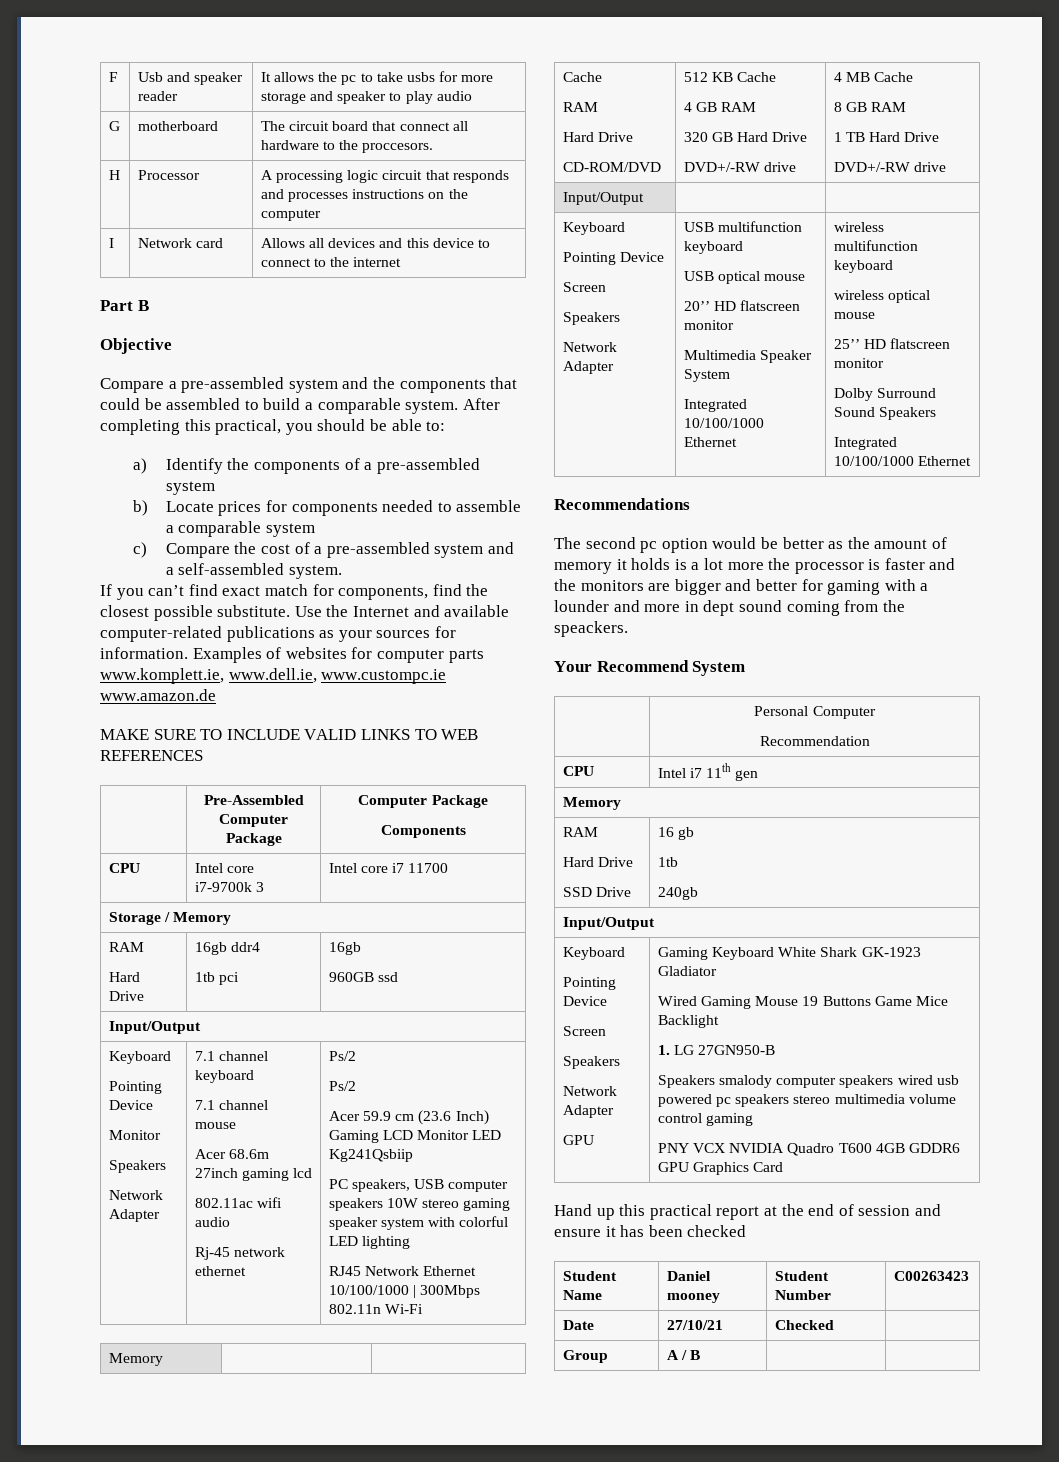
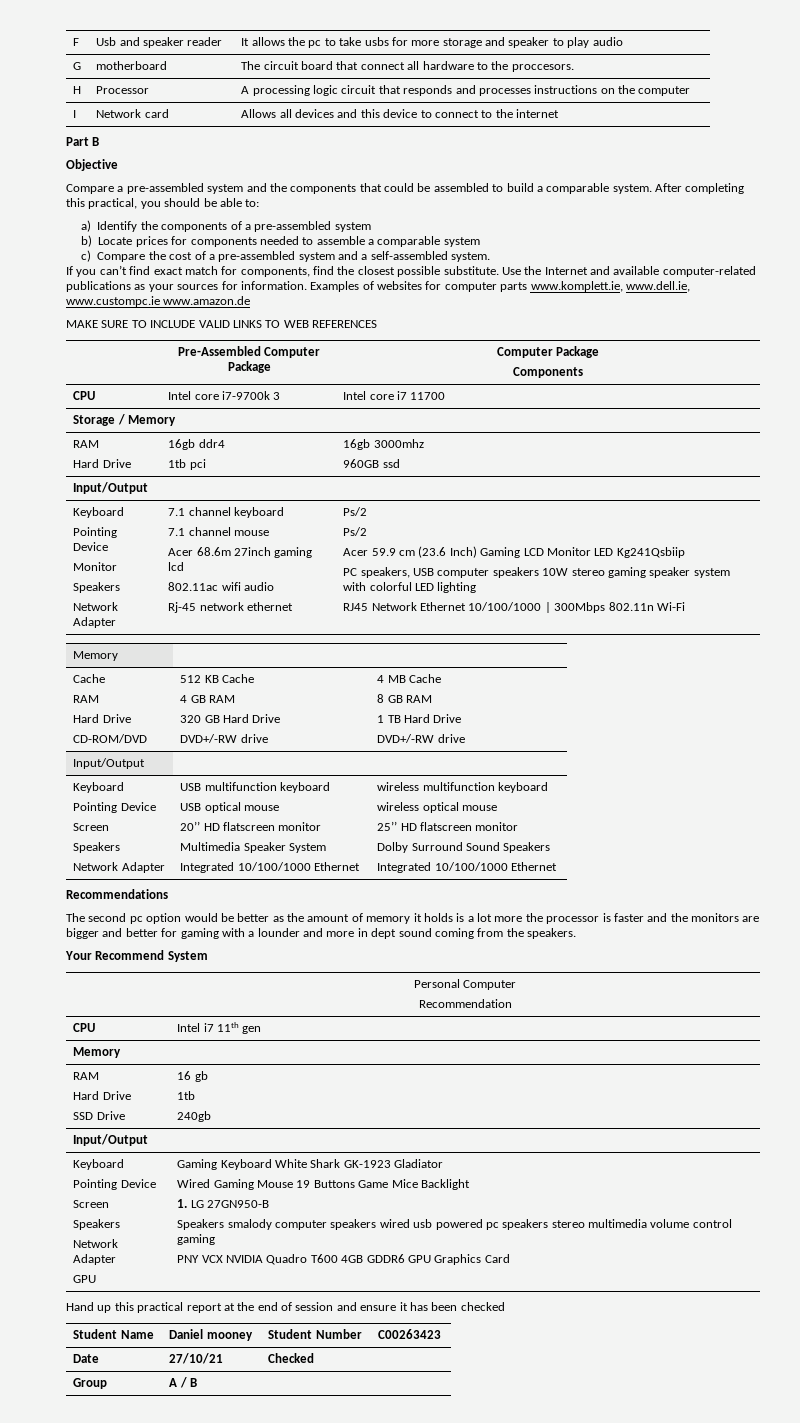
  Storage / Memory
  RAM
  Hard Drive | 16gb ddr4
- 1tb pci | 16gb
+ 1tb pci | 16gb 3000mhz
- The second pc option would be better as the amount of memory it holds is a lot more the processor is faster and the monitors are bigger and better for gaming with a lounder and more in dept sound coming from the speackers.
+ The second pc option would be better as the amount of memory it holds is a lot more the processor is faster and the monitors are bigger and better for gaming with a lounder and more in dept sound coming from the speakers.

